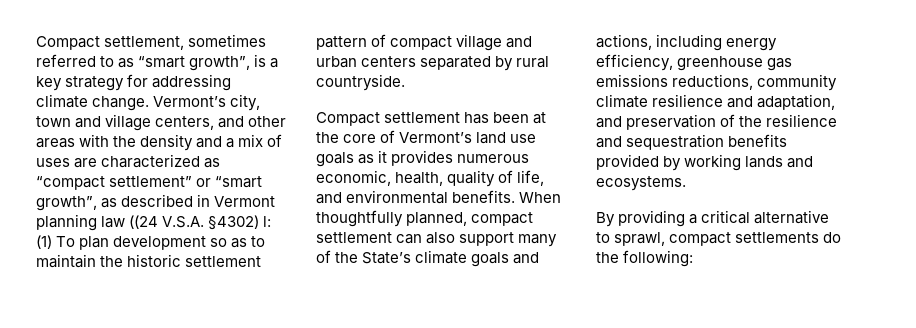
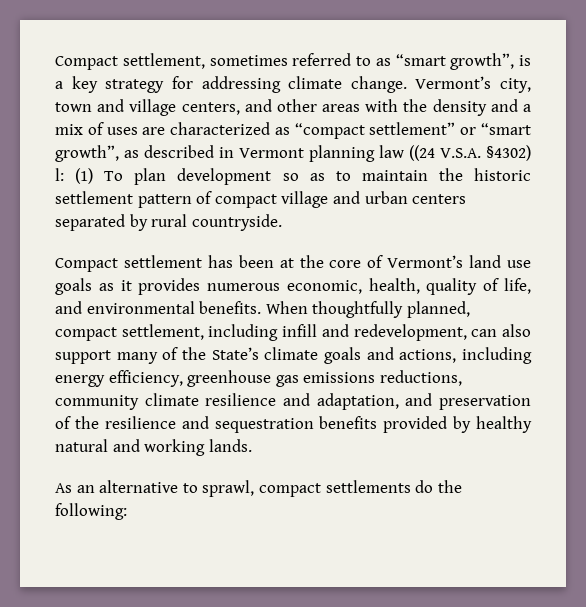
- When thoughtfully planned, compact settlement can also support many of the State’s climate goals and actions, including energy efficiency, greenhouse gas emissions reductions, community climate resilience and adaptation, and preservation of the resilience and sequestration benefits provided by working lands and ecosystems.
- By providing a critical alternative to sprawl, compact settlements do the following:
+ When thoughtfully planned, compact settlement, including infill and redevelopment, can also support many of the State’s climate goals and actions, including energy efficiency, greenhouse gas emissions reductions, community climate resilience and adaptation, and preservation of the resilience and sequestration benefits provided by healthy natural and working lands.
+ As an alternative to sprawl, compact settlements do the following:

